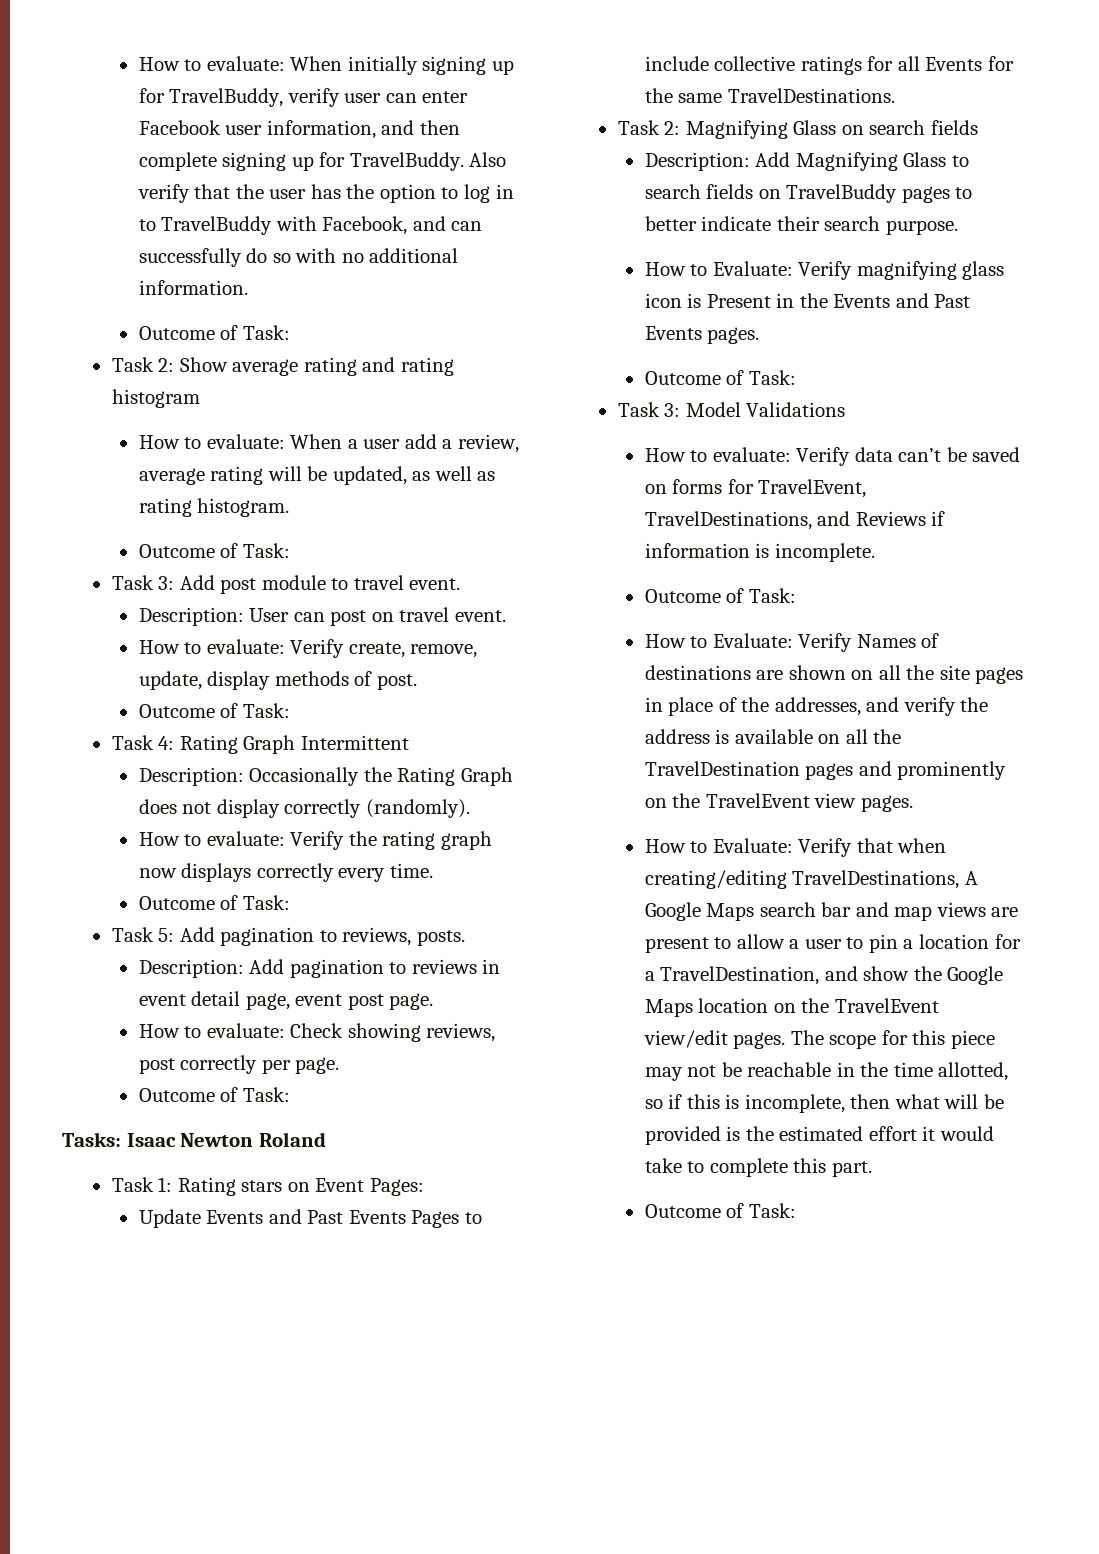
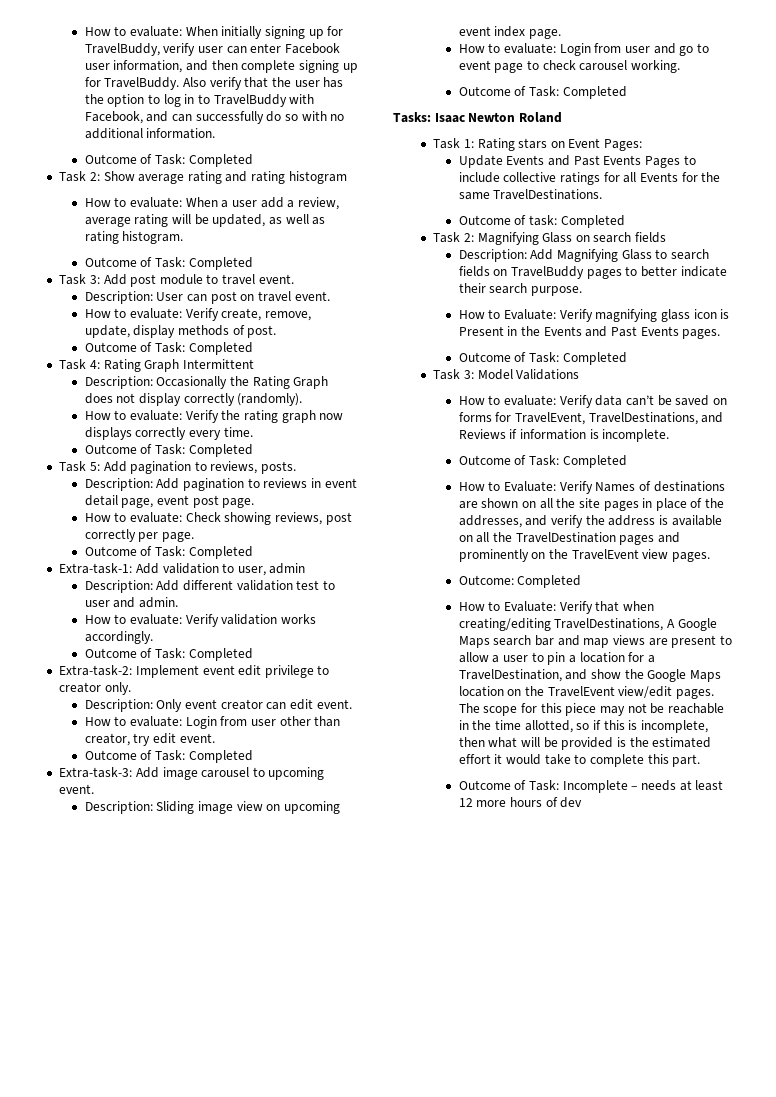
  Also verify that the user has the option to log in to TravelBuddy with Facebook, and can successfully do so with no additional information.
- Outcome of Task:
+ Outcome of Task: Completed
  How to evaluate: When a user add a review, average rating will be updated, as well as rating histogram.
- Outcome of Task:
+ Outcome of Task: Completed
  How to evaluate: Verify create, remove, update, display methods of post.
- Outcome of Task:
+ Outcome of Task: Completed
  How to evaluate: Verify the rating graph now displays correctly every time.
- Outcome of Task:
+ Outcome of Task: Completed
  How to evaluate: Check showing reviews, post correctly per page.
- Outcome of Task:
+ Outcome of Task: Completed
+ Extra-task-1: Add validation to user, admin
+ Description: Add different validation test to user and admin.
+ How to evaluate: Verify validation works accordingly.
+ Outcome of Task: Completed
+ Extra-task-2: Implement event edit privilege to creator only.
+ Description: Only event creator can edit event.
+ How to evaluate: Login from user other than creator, try edit event.
+ Outcome of Task: Completed
+ Extra-task-3: Add image carousel to upcoming event.
+ Description: Sliding image view on upcoming event index page.
+ How to evaluate: Login from user and go to event page to check carousel working.
+ Outcome of Task: Completed
+ Outcome of task: Completed
  How to Evaluate: Verify magnifying glass icon is Present in the Events and Past Events pages.
- Outcome of Task:
+ Outcome of Task: Completed
  How to evaluate: Verify data can’t be saved on forms for TravelEvent, TravelDestinations, and Reviews if information is incomplete.
- Outcome of Task:
+ Outcome of Task: Completed
+ Outcome: Completed
  The scope for this piece may not be reachable in the time allotted, so if this is incomplete, then what will be provided is the estimated effort it would take to complete this part.
- Outcome of Task:
+ Outcome of Task: Incomplete – needs at least 12 more hours of dev

